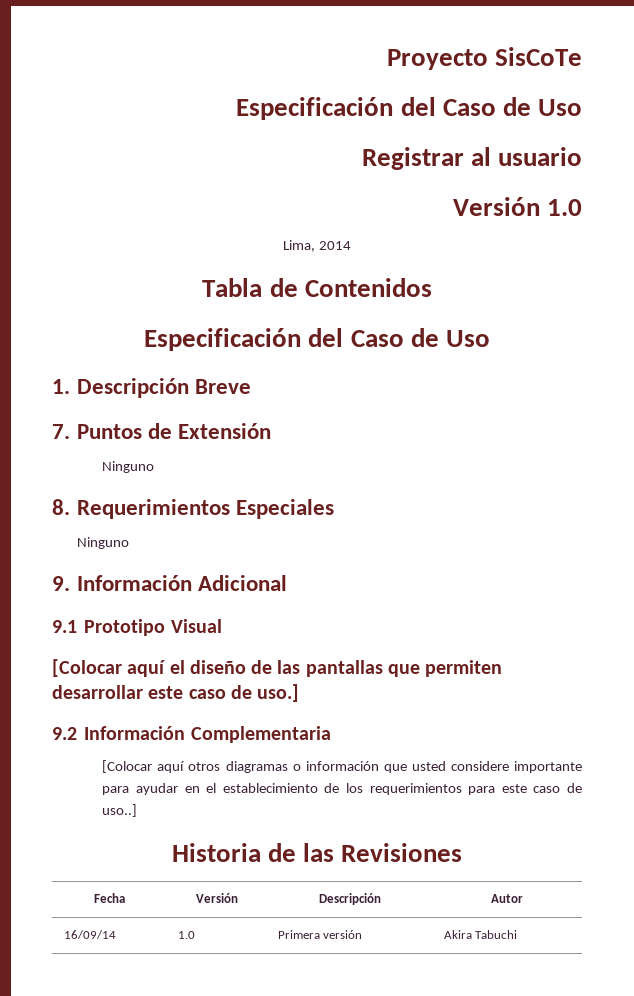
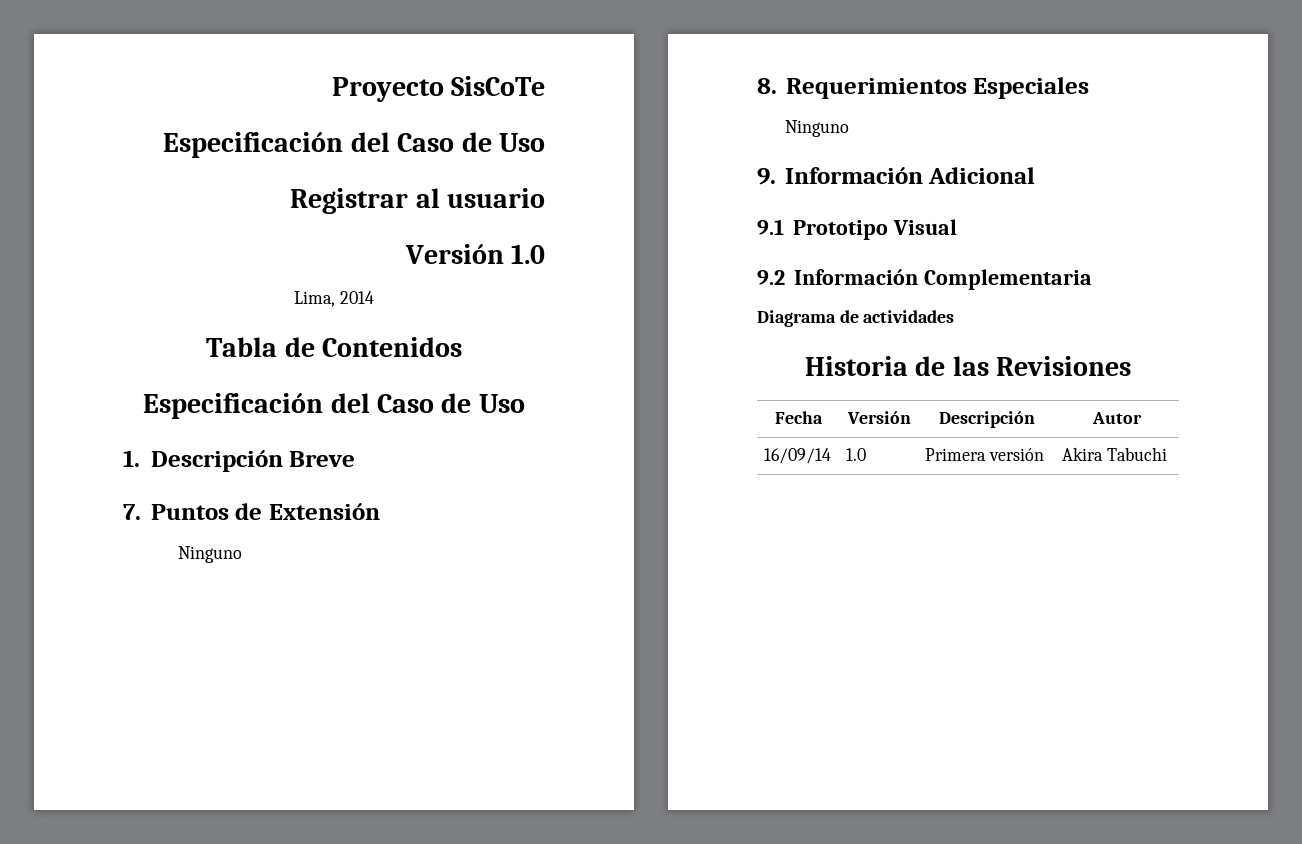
- [Colocar aquí el diseño de las pantallas que permiten desarrollar este caso de uso.]
  9.2 Información Complementaria
- [Colocar aquí otros diagramas o información que usted considere importante para ayudar en el establecimiento de los requerimientos para este caso de uso..]
+ Diagrama de actividades

